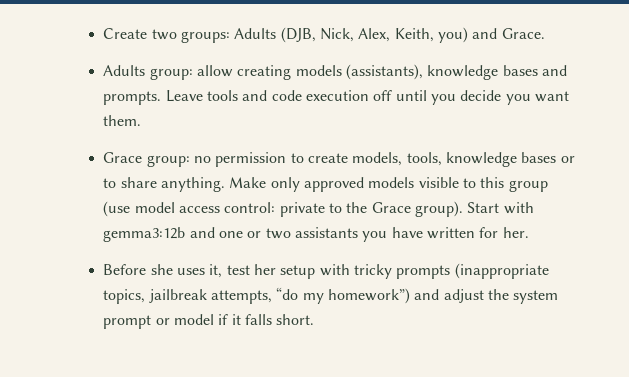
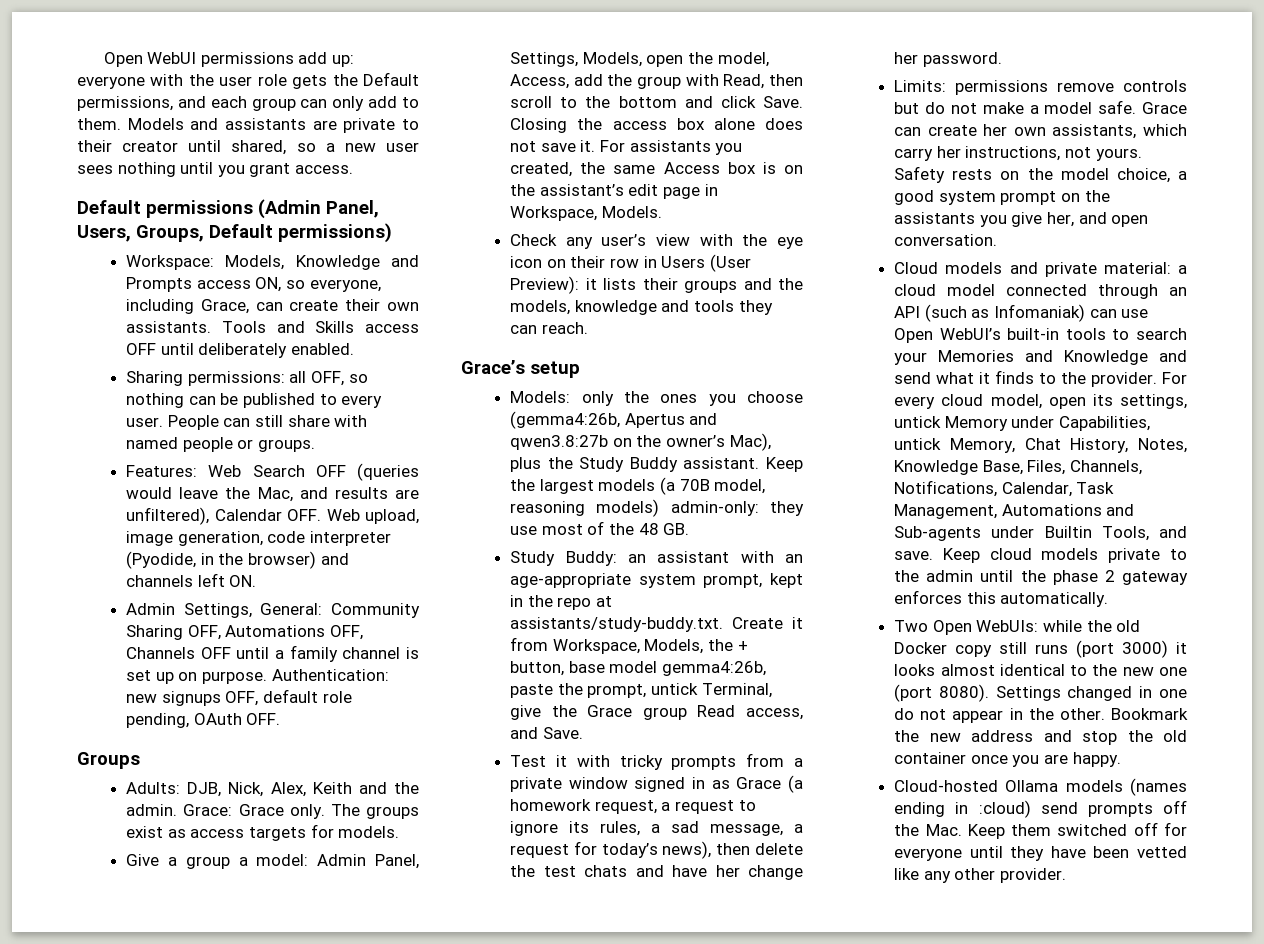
- Create two groups: Adults (DJB, Nick, Alex, Keith, you) and Grace.
- Adults group: allow creating models (assistants), knowledge bases and prompts. Leave tools and code execution off until you decide you want them.
- Grace group: no permission to create models, tools, knowledge bases or to share anything. Make only approved models visible to this group (use model access control: private to the Grace group). Start with gemma3:12b and one or two assistants you have written for her.
- Before she uses it, test her setup with tricky prompts (inappropriate topics, jailbreak attempts, “do my homework”) and adjust the system prompt or model if it falls short.
+ Open WebUI permissions add up: everyone with the user role gets the Default permissions, and each group can only add to them. Models and assistants are private to their creator until shared, so a new user sees nothing until you grant access.
+ Default permissions (Admin Panel, Users, Groups, Default permissions)
+ Workspace: Models, Knowledge and Prompts access ON, so everyone, including Grace, can create their own assistants. Tools and Skills access OFF until deliberately enabled.
+ Sharing permissions: all OFF, so nothing can be published to every user. People can still share with named people or groups.
+ Features: Web Search OFF (queries would leave the Mac, and results are unfiltered), Calendar OFF. Web upload, image generation, code interpreter (Pyodide, in the browser) and channels left ON.
+ Admin Settings, General: Community Sharing OFF, Automations OFF, Channels OFF until a family channel is set up on purpose. Authentication: new signups OFF, default role pending, OAuth OFF.
+ Groups
+ Adults: DJB, Nick, Alex, Keith and the admin. Grace: Grace only. The groups exist as access targets for models.
+ Give a group a model: Admin Panel, Settings, Models, open the model, Access, add the group with Read, then scroll to the bottom and click Save. Closing the access box alone does not save it. For assistants you created, the same Access box is on the assistant’s edit page in Workspace, Models.
+ Check any user’s view with the eye icon on their row in Users (User Preview): it lists their groups and the models, knowledge and tools they can reach.
+ Grace’s setup
+ Models: only the ones you choose (gemma4:26b, Apertus and qwen3.8:27b on the owner’s Mac), plus the Study Buddy assistant. Keep the largest models (a 70B model, reasoning models) admin-only: they use most of the 48 GB.
+ Study Buddy: an assistant with an age-appropriate system prompt, kept in the repo at assistants/study-buddy.txt. Create it from Workspace, Models, the + button, base model gemma4:26b, paste the prompt, untick Terminal, give the Grace group Read access, and Save.
+ Test it with tricky prompts from a private window signed in as Grace (a homework request, a request to ignore its rules, a sad message, a request for today’s news), then delete the test chats and have her change her password.
+ Limits: permissions remove controls but do not make a model safe. Grace can create her own assistants, which carry her instructions, not yours. Safety rests on the model choice, a good system prompt on the assistants you give her, and open conversation.
+ Cloud models and private material: a cloud model connected through an API (such as Infomaniak) can use Open WebUI’s built-in tools to search your Memories and Knowledge and send what it finds to the provider. For every cloud model, open its settings, untick Memory under Capabilities, untick Memory, Chat History, Notes, Knowledge Base, Files, Channels, Notifications, Calendar, Task Management, Automations and Sub-agents under Builtin Tools, and save. Keep cloud models private to the admin until the phase 2 gateway enforces this automatically.
+ Two Open WebUIs: while the old Docker copy still runs (port 3000) it looks almost identical to the new one (port 8080). Settings changed in one do not appear in the other. Bookmark the new address and stop the old container once you are happy.
+ Cloud-hosted Ollama models (names ending in :cloud) send prompts off the Mac. Keep them switched off for everyone until they have been vetted like any other provider.

